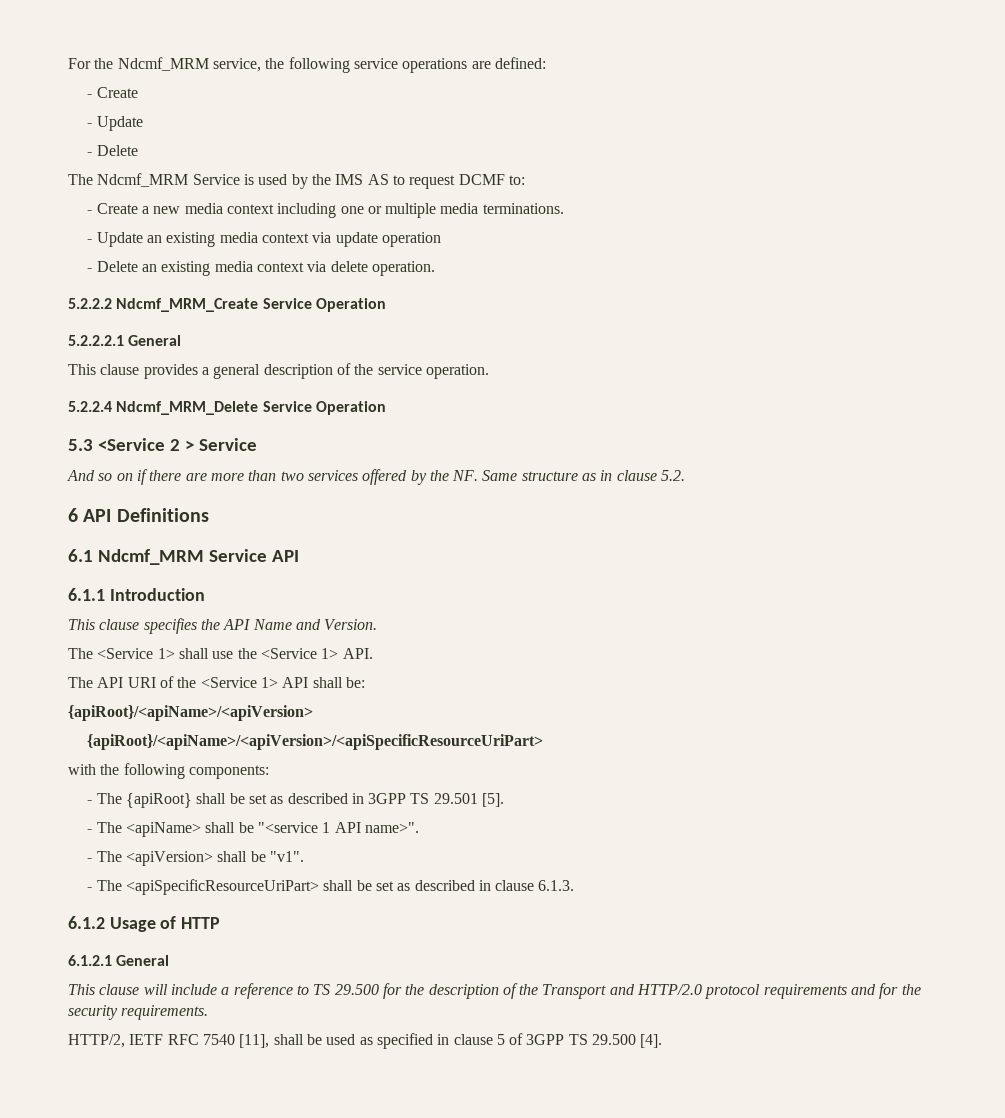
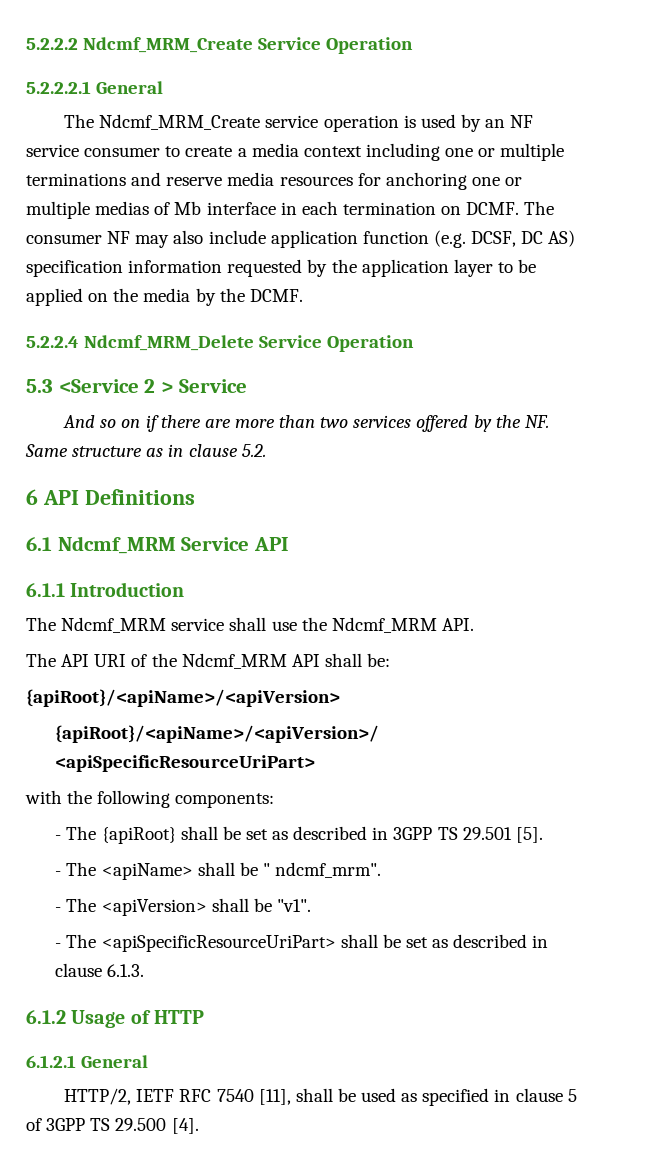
- For the Ndcmf_MRM service, the following service operations are defined:
- - Create
- - Update
- - Delete
- The Ndcmf_MRM Service is used by the IMS AS to request DCMF to:
- - Create a new media context including one or multiple media terminations.
- - Update an existing media context via update operation
- - Delete an existing media context via delete operation.
- This clause provides a general description of the service operation.
+ The Ndcmf_MRM_Create service operation is used by an NF service consumer to create a media context including one or multiple terminations and reserve media resources for anchoring one or multiple medias of Mb interface in each termination on DCMF. The consumer NF may also include application function (e.g. DCSF, DC AS) specification information requested by the application layer to be applied on the media by the DCMF.
- This clause specifies the API Name and Version.
- The <Service 1> shall use the <Service 1> API.
+ The Ndcmf_MRM service shall use the Ndcmf_MRM API.
- The API URI of the <Service 1> API shall be:
+ The API URI of the Ndcmf_MRM API shall be:
- - The <apiName> shall be "<service 1 API name>".
+ - The <apiName> shall be " ndcmf_mrm".
- This clause will include a reference to TS 29.500 for the description of the Transport and HTTP/2.0 protocol requirements and for the security requirements.

